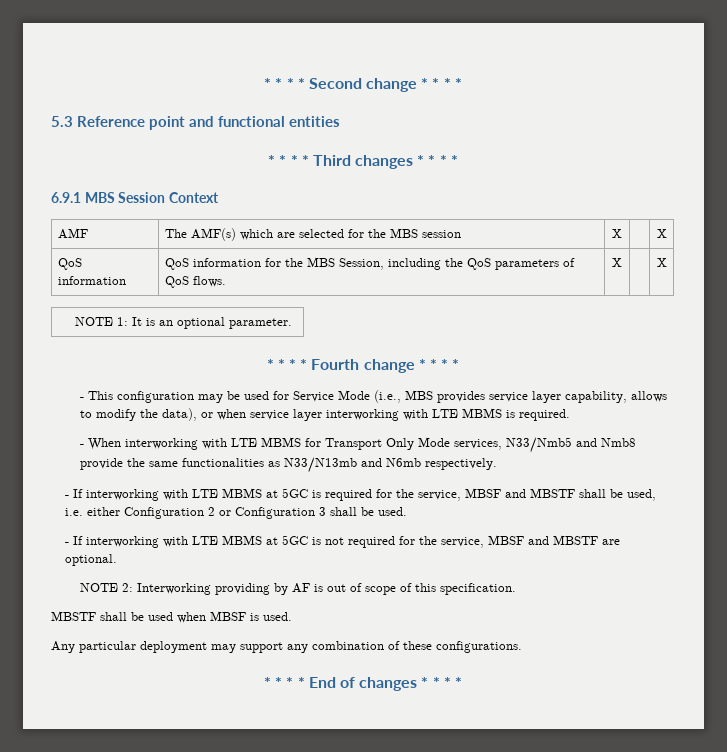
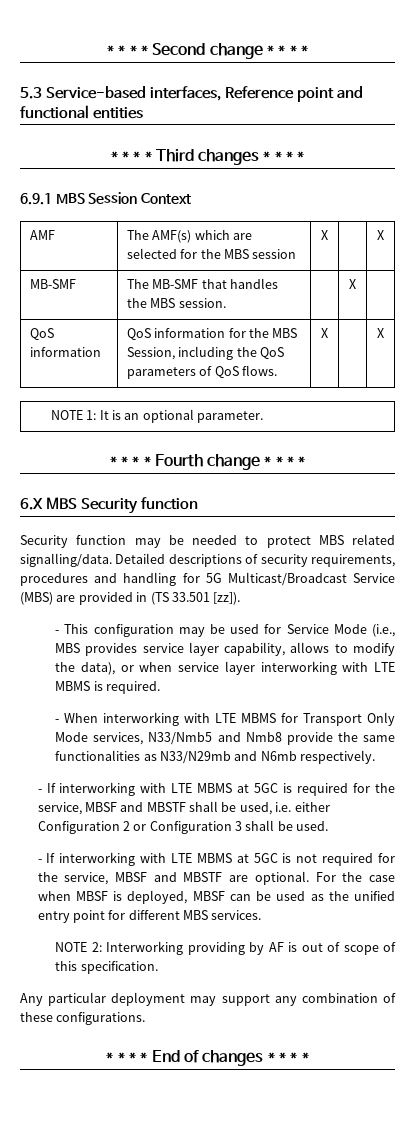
- 5.3 Reference point and functional entities
+ 5.3 Service-based interfaces, Reference point and functional entities
+ MB-SMF | The MB-SMF that handles the MBS session. | | X |
+ 6.X MBS Security function
+ Security function may be needed to protect MBS related signalling/data. Detailed descriptions of security requirements, procedures and handling for 5G Multicast/Broadcast Service (MBS) are provided in (TS 33.501 [zz]).
- - When interworking with LTE MBMS for Transport Only Mode services, N33/Nmb5 and Nmb8 provide the same functionalities as N33/N13mb and N6mb respectively.
+ - When interworking with LTE MBMS for Transport Only Mode services, N33/Nmb5 and Nmb8 provide the same functionalities as N33/N29mb and N6mb respectively.
+ For the case when MBSF is deployed, MBSF can be used as the unified entry point for different MBS services.
- MBSTF shall be used when MBSF is used.

